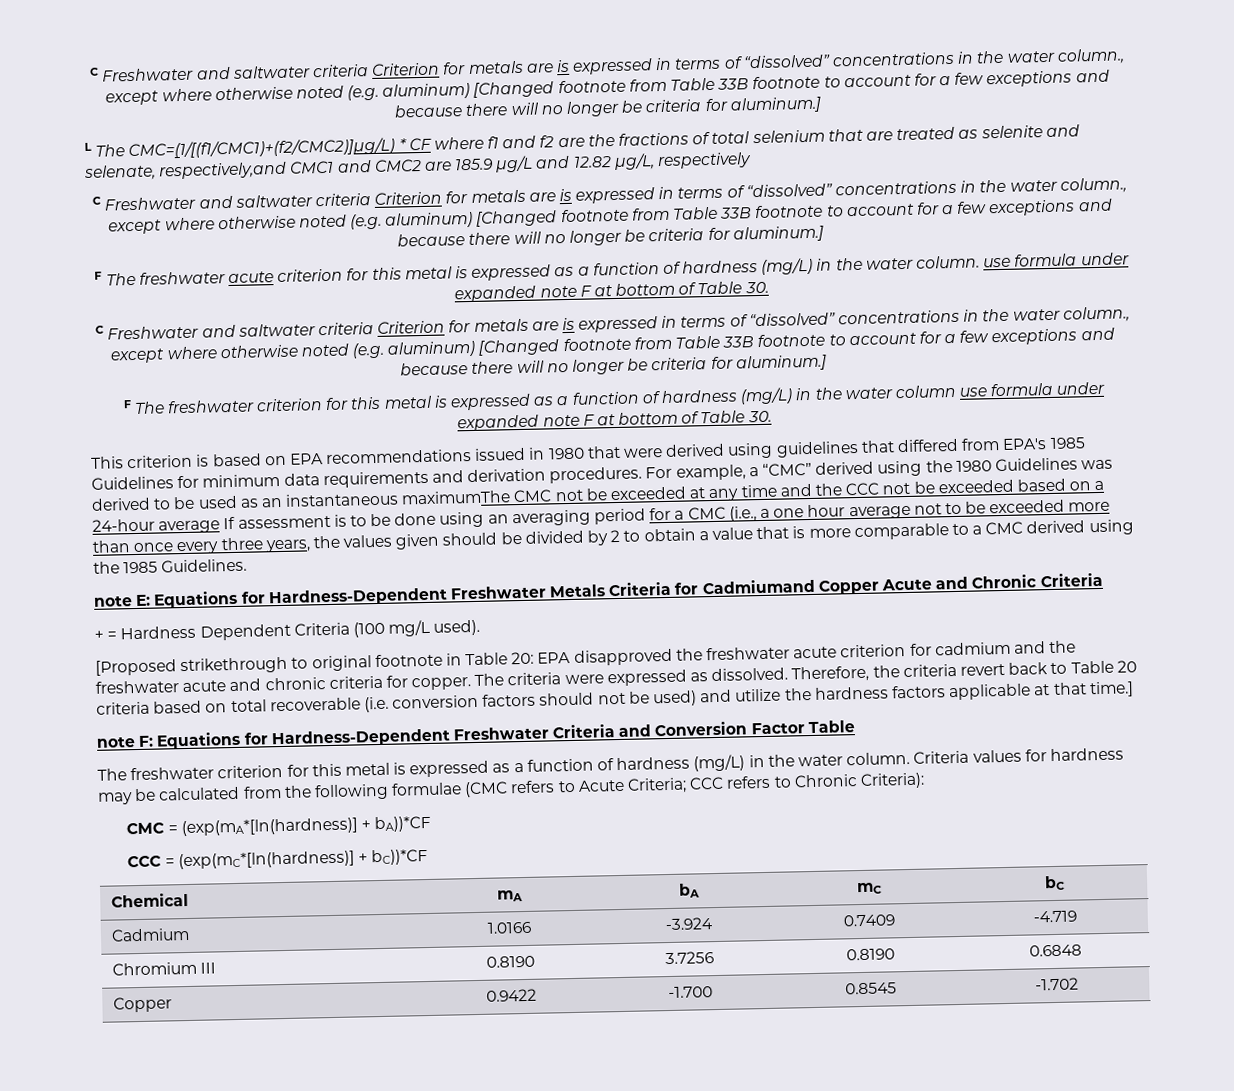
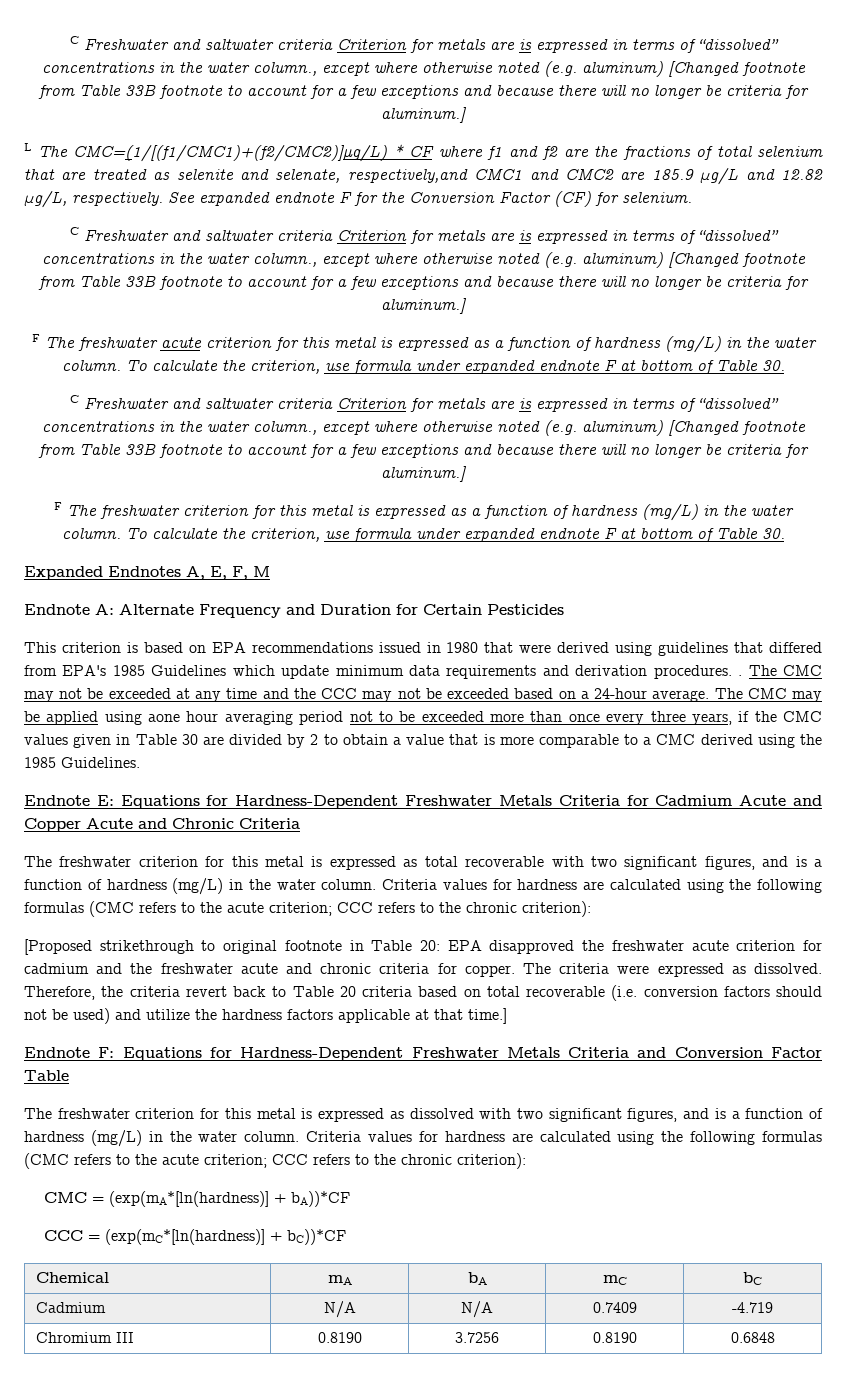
- L The CMC=(1/[(f1/CMC1)+(f2/CMC2)]µg/L) * CF where f1 and f2 are the fractions of total selenium that are treated as selenite and selenate, respectively,and CMC1 and CMC2 are 185.9 μg/L and 12.82 μg/L, respectively
+ L The CMC=(1/[(f1/CMC1)+(f2/CMC2)]µg/L) * CF where f1 and f2 are the fractions of total selenium that are treated as selenite and selenate, respectively,and CMC1 and CMC2 are 185.9 μg/L and 12.82 μg/L, respectively. See expanded endnote F for the Conversion Factor (CF) for selenium.
- F The freshwater acute criterion for this metal is expressed as a function of hardness (mg/L) in the water column. use formula under expanded note F at bottom of Table 30.
+ F The freshwater acute criterion for this metal is expressed as a function of hardness (mg/L) in the water column. To calculate the criterion, use formula under expanded endnote F at bottom of Table 30.
- F The freshwater criterion for this metal is expressed as a function of hardness (mg/L) in the water column use formula under expanded note F at bottom of Table 30.
+ F The freshwater criterion for this metal is expressed as a function of hardness (mg/L) in the water column. To calculate the criterion, use formula under expanded endnote F at bottom of Table 30.
+ Expanded Endnotes A, E, F, M
+ Endnote A: Alternate Frequency and Duration for Certain Pesticides
- This criterion is based on EPA recommendations issued in 1980 that were derived using guidelines that differed from EPA's 1985 Guidelines for minimum data requirements and derivation procedures. For example, a “CMC” derived using the 1980 Guidelines was derived to be used as an instantaneous maximumThe CMC not be exceeded at any time and the CCC not be exceeded based on a 24-hour average If assessment is to be done using an averaging period for a CMC (i.e., a one hour average not to be exceeded more than once every three years, the values given should be divided by 2 to obtain a value that is more comparable to a CMC derived using the 1985 Guidelines.
+ This criterion is based on EPA recommendations issued in 1980 that were derived using guidelines that differed from EPA's 1985 Guidelines which update minimum data requirements and derivation procedures. . The CMC may not be exceeded at any time and the CCC may not be exceeded based on a 24-hour average. The CMC may be applied using aone hour averaging period not to be exceeded more than once every three years, if the CMC values given in Table 30 are divided by 2 to obtain a value that is more comparable to a CMC derived using the 1985 Guidelines.
- note E: Equations for Hardness-Dependent Freshwater Metals Criteria for Cadmiumand Copper Acute and Chronic Criteria
+ Endnote E: Equations for Hardness-Dependent Freshwater Metals Criteria for Cadmium Acute and Copper Acute and Chronic Criteria
- + = Hardness Dependent Criteria (100 mg/L used).
+ The freshwater criterion for this metal is expressed as total recoverable with two significant figures, and is a function of hardness (mg/L) in the water column. Criteria values for hardness are calculated using the following formulas (CMC refers to the acute criterion; CCC refers to the chronic criterion):
- note F: Equations for Hardness-Dependent Freshwater Criteria and Conversion Factor Table
+ Endnote F: Equations for Hardness-Dependent Freshwater Metals Criteria and Conversion Factor Table
- The freshwater criterion for this metal is expressed as a function of hardness (mg/L) in the water column. Criteria values for hardness may be calculated from the following formulae (CMC refers to Acute Criteria; CCC refers to Chronic Criteria):
+ The freshwater criterion for this metal is expressed as dissolved with two significant figures, and is a function of hardness (mg/L) in the water column. Criteria values for hardness are calculated using the following formulas (CMC refers to the acute criterion; CCC refers to the chronic criterion):
- Cadmium | 1.0166 | -3.924 | 0.7409 | -4.719
+ Cadmium | N/A | N/A | 0.7409 | -4.719
- Copper | 0.9422 | -1.700 | 0.8545 | -1.702

